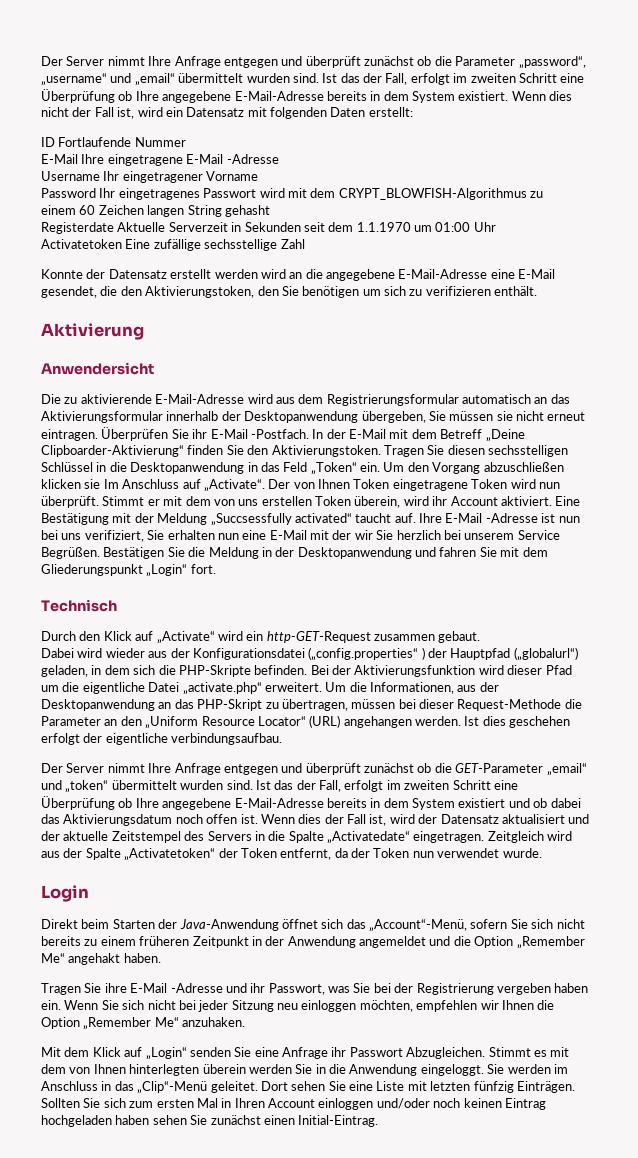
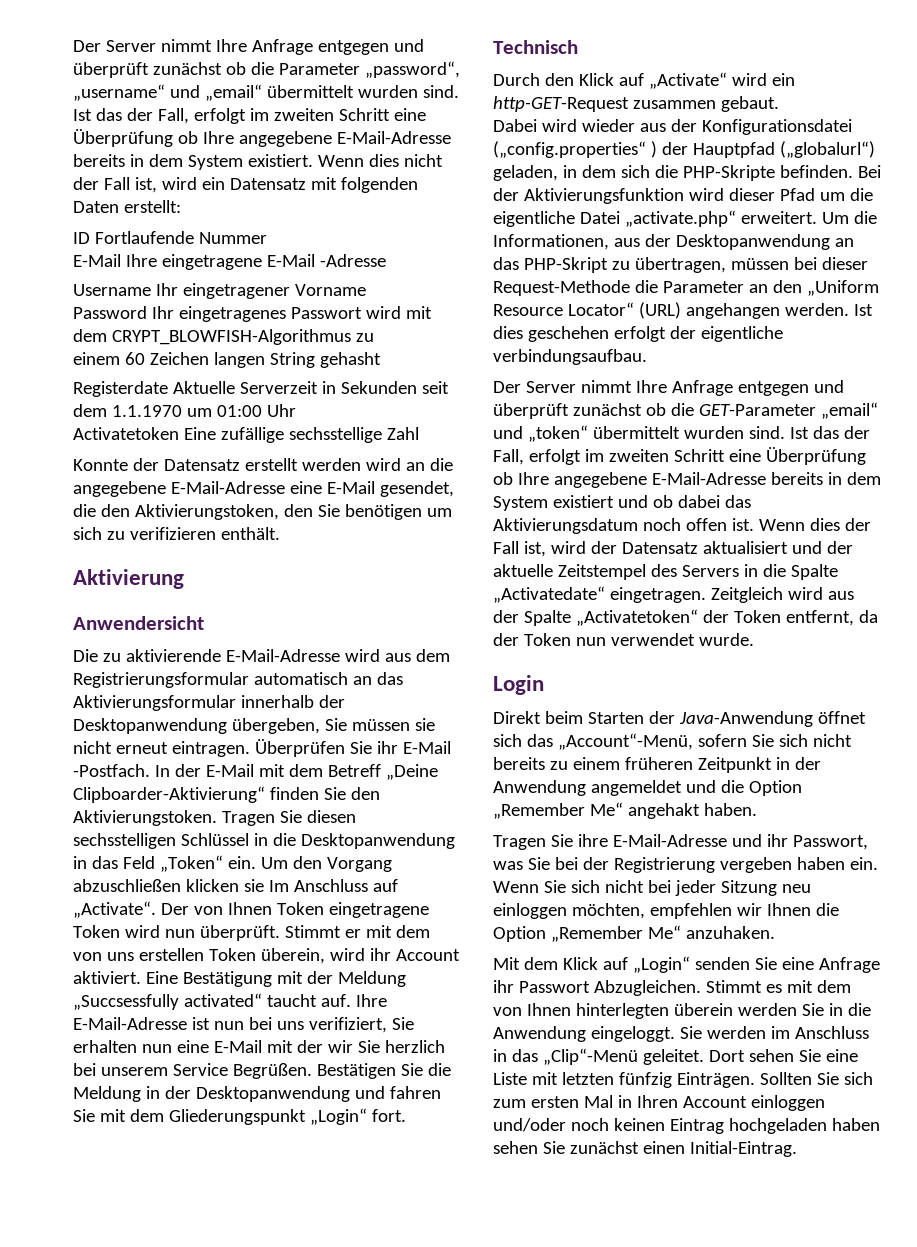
- Ihre E-Mail -Adresse ist nun bei uns verifiziert, Sie erhalten nun eine E-Mail mit der wir Sie herzlich bei unserem Service Begrüßen.
+ Ihre E-Mail-Adresse ist nun bei uns verifiziert, Sie erhalten nun eine E-Mail mit der wir Sie herzlich bei unserem Service Begrüßen.
- Tragen Sie ihre E-Mail -Adresse und ihr Passwort, was Sie bei der Registrierung vergeben haben ein.
+ Tragen Sie ihre E-Mail-Adresse und ihr Passwort, was Sie bei der Registrierung vergeben haben ein.

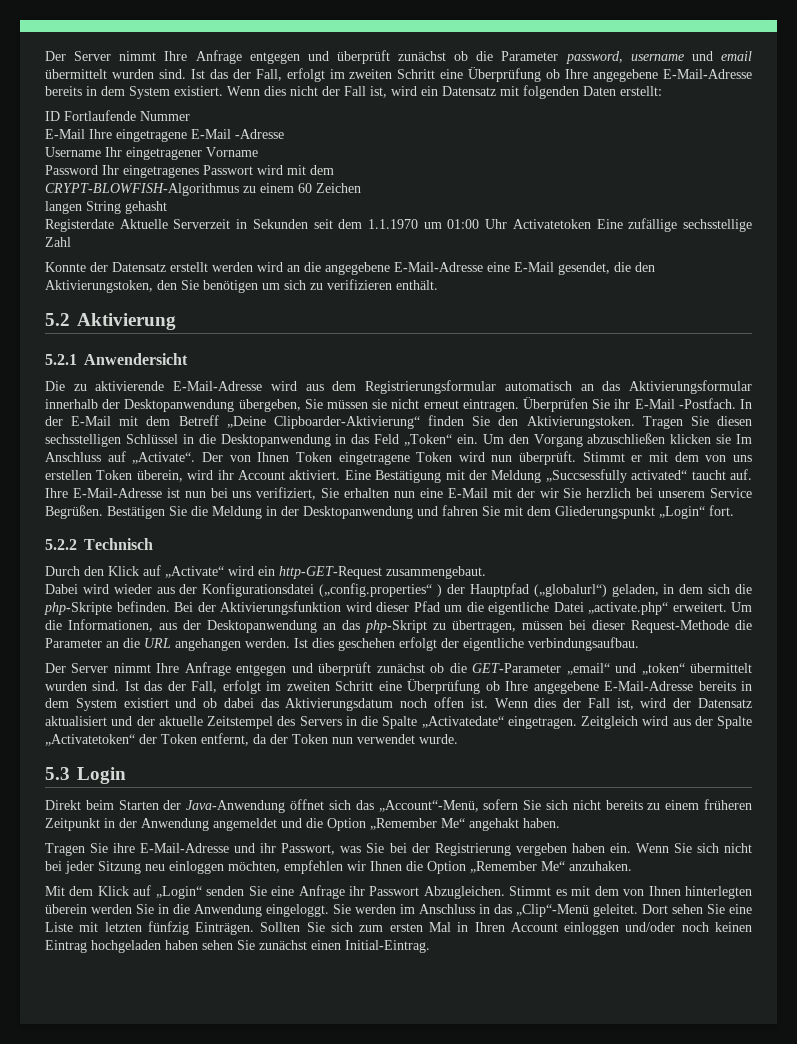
- Der Server nimmt Ihre Anfrage entgegen und überprüft zunächst ob die Parameter „password“, „username“ und „email“ übermittelt wurden sind.
+ Der Server nimmt Ihre Anfrage entgegen und überprüft zunächst ob die Parameter password, username und email übermittelt wurden sind.
- Password Ihr eingetragenes Passwort wird mit dem CRYPT_BLOWFISH-Algorithmus zu
- einem 60 Zeichen langen String gehasht
+ Password Ihr eingetragenes Passwort wird mit dem
+ CRYPT-BLOWFISH-Algorithmus zu einem 60 Zeichen
+ langen String gehasht
- Registerdate Aktuelle Serverzeit in Sekunden seit dem 1.1.1970 um 01:00 Uhr
- Activatetoken Eine zufällige sechsstellige Zahl
+ Registerdate Aktuelle Serverzeit in Sekunden seit dem 1.1.1970 um 01:00 Uhr Activatetoken Eine zufällige sechsstellige Zahl
- Aktivierung
+ 5.2 Aktivierung
- Anwendersicht
+ 5.2.1 Anwendersicht
- Technisch
+ 5.2.2 Technisch
- Durch den Klick auf „Activate“ wird ein http-GET-Request zusammen gebaut.
+ Durch den Klick auf „Activate“ wird ein http-GET-Request zusammengebaut.
- Dabei wird wieder aus der Konfigurationsdatei („config.properties“ ) der Hauptpfad („globalurl“) geladen, in dem sich die PHP-Skripte befinden.
+ Dabei wird wieder aus der Konfigurationsdatei („config.properties“ ) der Hauptpfad („globalurl“) geladen, in dem sich die php-Skripte befinden.
- Um die Informationen, aus der Desktopanwendung an das PHP-Skript zu übertragen, müssen bei dieser Request-Methode die Parameter an den „Uniform Resource Locator“ (URL) angehangen werden.
+ Um die Informationen, aus der Desktopanwendung an das php-Skript zu übertragen, müssen bei dieser Request-Methode die Parameter an die URL angehangen werden.
- Login
+ 5.3 Login

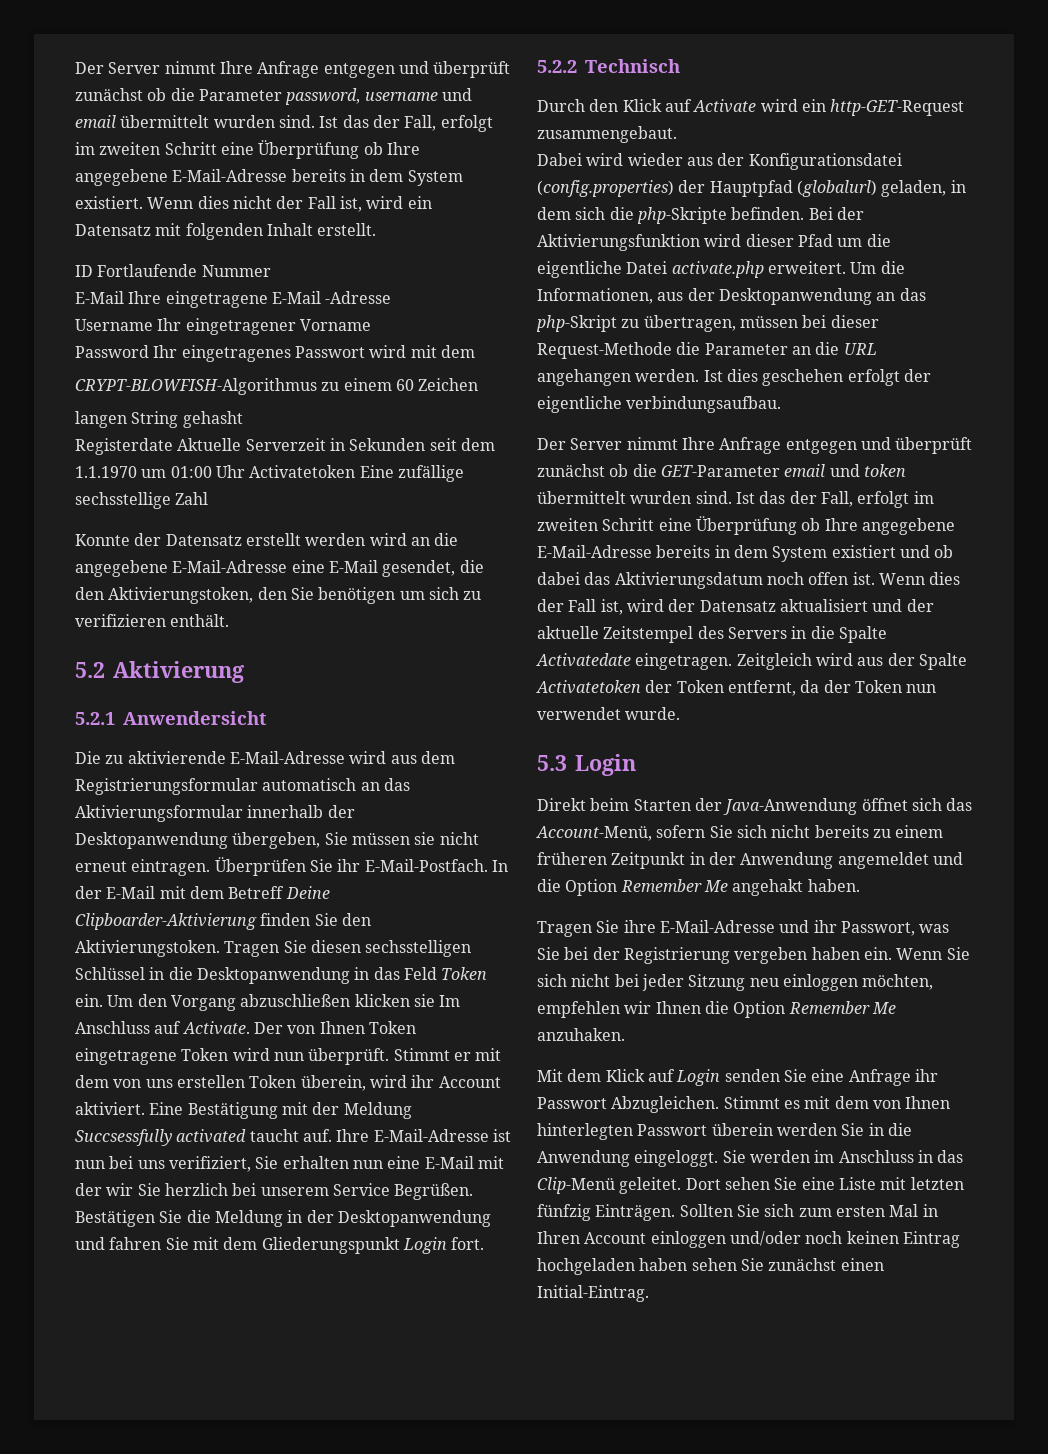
- Wenn dies nicht der Fall ist, wird ein Datensatz mit folgenden Daten erstellt:
+ Wenn dies nicht der Fall ist, wird ein Datensatz mit folgenden Inhalt erstellt.
- Überprüfen Sie ihr E-Mail -Postfach.
+ Überprüfen Sie ihr E-Mail-Postfach.
- In der E-Mail mit dem Betreff „Deine Clipboarder-Aktivierung“ finden Sie den Aktivierungstoken.
+ In der E-Mail mit dem Betreff Deine Clipboarder-Aktivierung finden Sie den Aktivierungstoken.
- Tragen Sie diesen sechsstelligen Schlüssel in die Desktopanwendung in das Feld „Token“ ein.
+ Tragen Sie diesen sechsstelligen Schlüssel in die Desktopanwendung in das Feld Token ein.
- Um den Vorgang abzuschließen klicken sie Im Anschluss auf „Activate“.
+ Um den Vorgang abzuschließen klicken sie Im Anschluss auf Activate.
- Eine Bestätigung mit der Meldung „Succsessfully activated“ taucht auf.
+ Eine Bestätigung mit der Meldung Succsessfully activated taucht auf.
- Bestätigen Sie die Meldung in der Desktopanwendung und fahren Sie mit dem Gliederungspunkt „Login“ fort.
+ Bestätigen Sie die Meldung in der Desktopanwendung und fahren Sie mit dem Gliederungspunkt Login fort.
- Durch den Klick auf „Activate“ wird ein http-GET-Request zusammengebaut.
+ Durch den Klick auf Activate wird ein http-GET-Request zusammengebaut.
- Dabei wird wieder aus der Konfigurationsdatei („config.properties“ ) der Hauptpfad („globalurl“) geladen, in dem sich die php-Skripte befinden.
+ Dabei wird wieder aus der Konfigurationsdatei (config.properties) der Hauptpfad (globalurl) geladen, in dem sich die php-Skripte befinden.
- Bei der Aktivierungsfunktion wird dieser Pfad um die eigentliche Datei „activate.php“ erweitert.
+ Bei der Aktivierungsfunktion wird dieser Pfad um die eigentliche Datei activate.php erweitert.
- Der Server nimmt Ihre Anfrage entgegen und überprüft zunächst ob die GET-Parameter „email“ und „token“ übermittelt wurden sind.
+ Der Server nimmt Ihre Anfrage entgegen und überprüft zunächst ob die GET-Parameter email und token übermittelt wurden sind.
- Wenn dies der Fall ist, wird der Datensatz aktualisiert und der aktuelle Zeitstempel des Servers in die Spalte „Activatedate“ eingetragen.
+ Wenn dies der Fall ist, wird der Datensatz aktualisiert und der aktuelle Zeitstempel des Servers in die Spalte Activatedate eingetragen.
- Zeitgleich wird aus der Spalte „Activatetoken“ der Token entfernt, da der Token nun verwendet wurde.
+ Zeitgleich wird aus der Spalte Activatetoken der Token entfernt, da der Token nun verwendet wurde.
- Direkt beim Starten der Java-Anwendung öffnet sich das „Account“-Menü, sofern Sie sich nicht bereits zu einem früheren Zeitpunkt in der Anwendung angemeldet und die Option „Remember Me“ angehakt haben.
+ Direkt beim Starten der Java-Anwendung öffnet sich das Account-Menü, sofern Sie sich nicht bereits zu einem früheren Zeitpunkt in der Anwendung angemeldet und die Option Remember Me angehakt haben.
- Wenn Sie sich nicht bei jeder Sitzung neu einloggen möchten, empfehlen wir Ihnen die Option „Remember Me“ anzuhaken.
+ Wenn Sie sich nicht bei jeder Sitzung neu einloggen möchten, empfehlen wir Ihnen die Option Remember Me anzuhaken.
- Mit dem Klick auf „Login“ senden Sie eine Anfrage ihr Passwort Abzugleichen.
+ Mit dem Klick auf Login senden Sie eine Anfrage ihr Passwort Abzugleichen.
- Stimmt es mit dem von Ihnen hinterlegten überein werden Sie in die Anwendung eingeloggt.
+ Stimmt es mit dem von Ihnen hinterlegten Passwort überein werden Sie in die Anwendung eingeloggt.
- Sie werden im Anschluss in das „Clip“-Menü geleitet.
+ Sie werden im Anschluss in das Clip-Menü geleitet.

